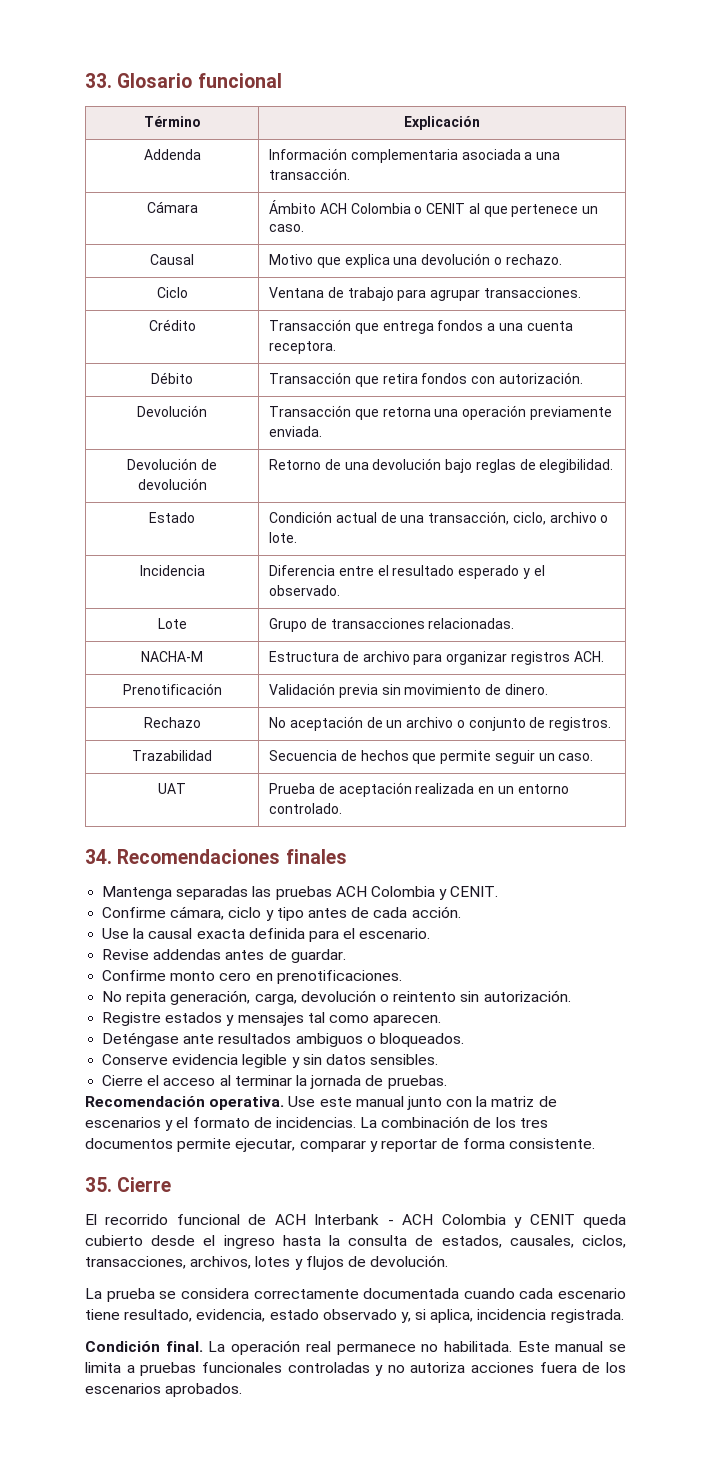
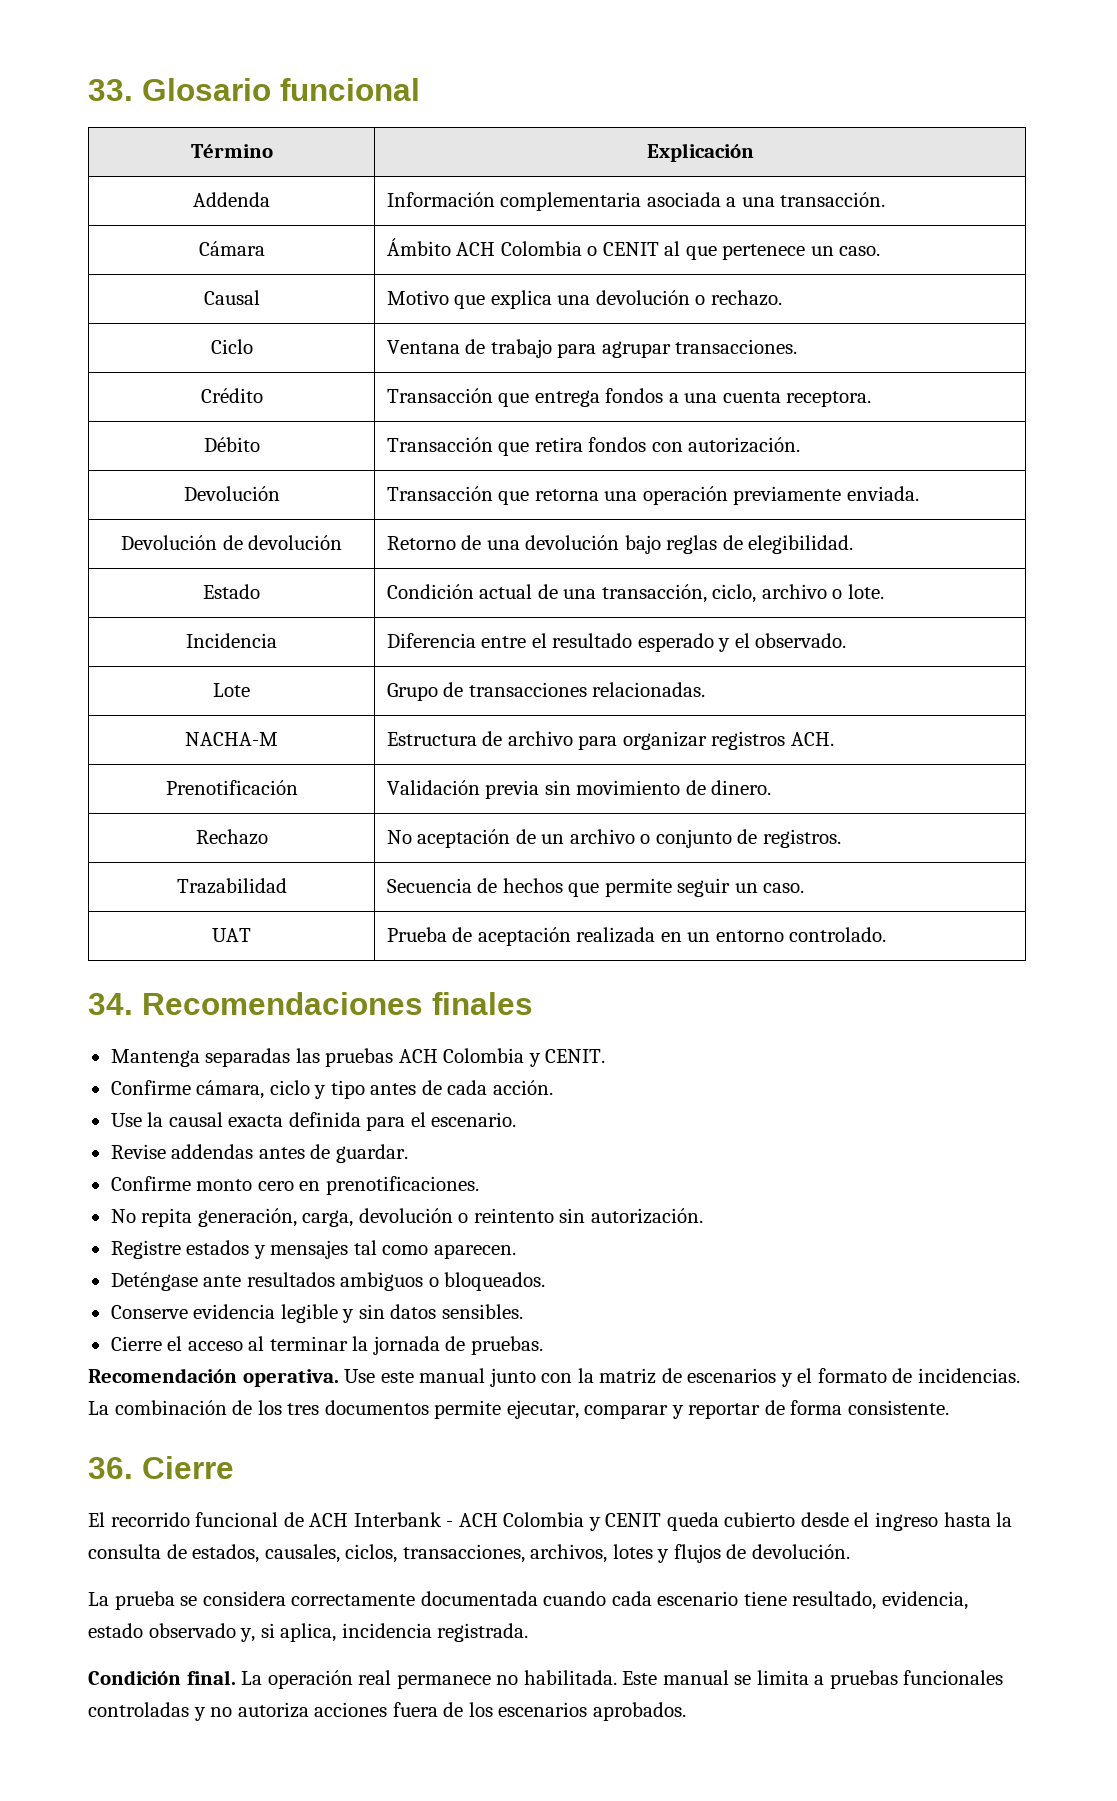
- 35. Cierre
+ 36. Cierre

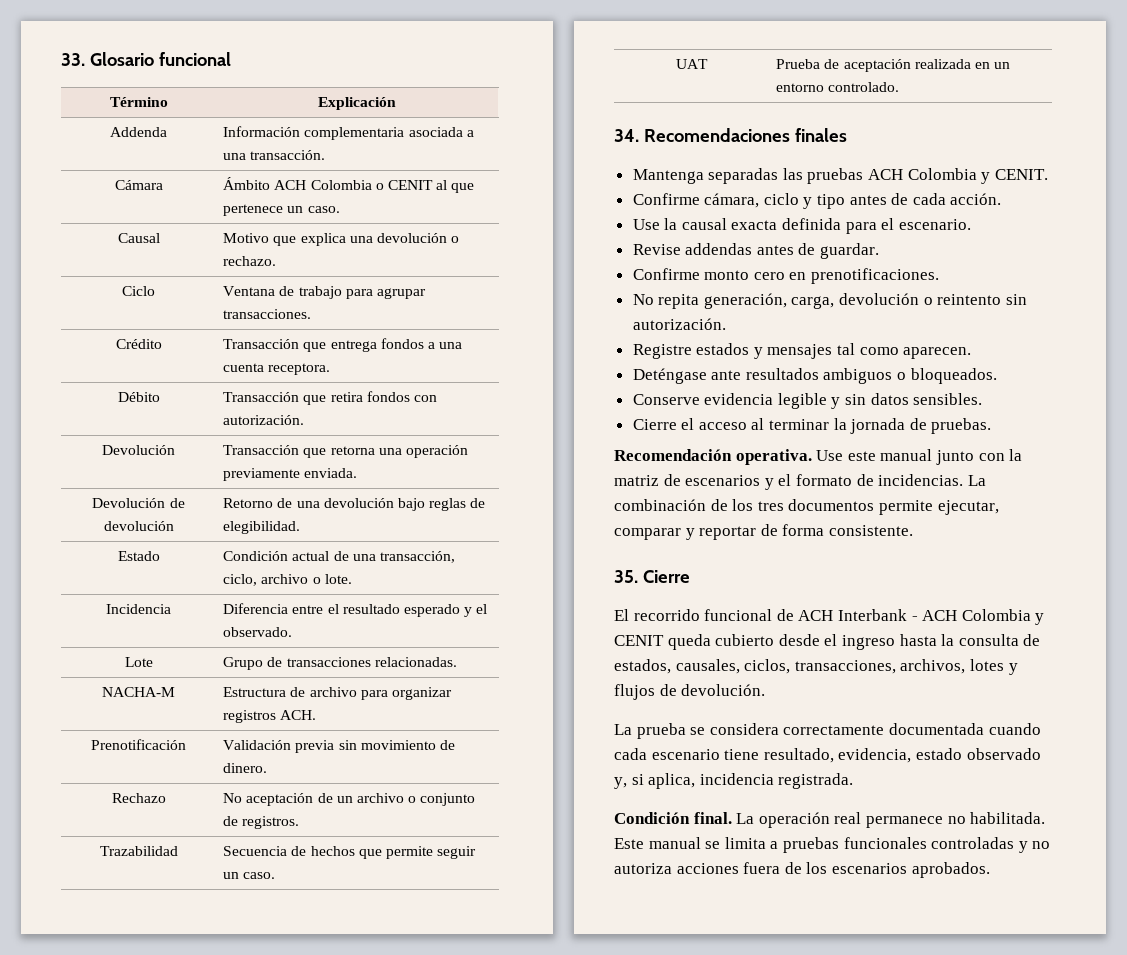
- 36. Cierre
+ 35. Cierre

